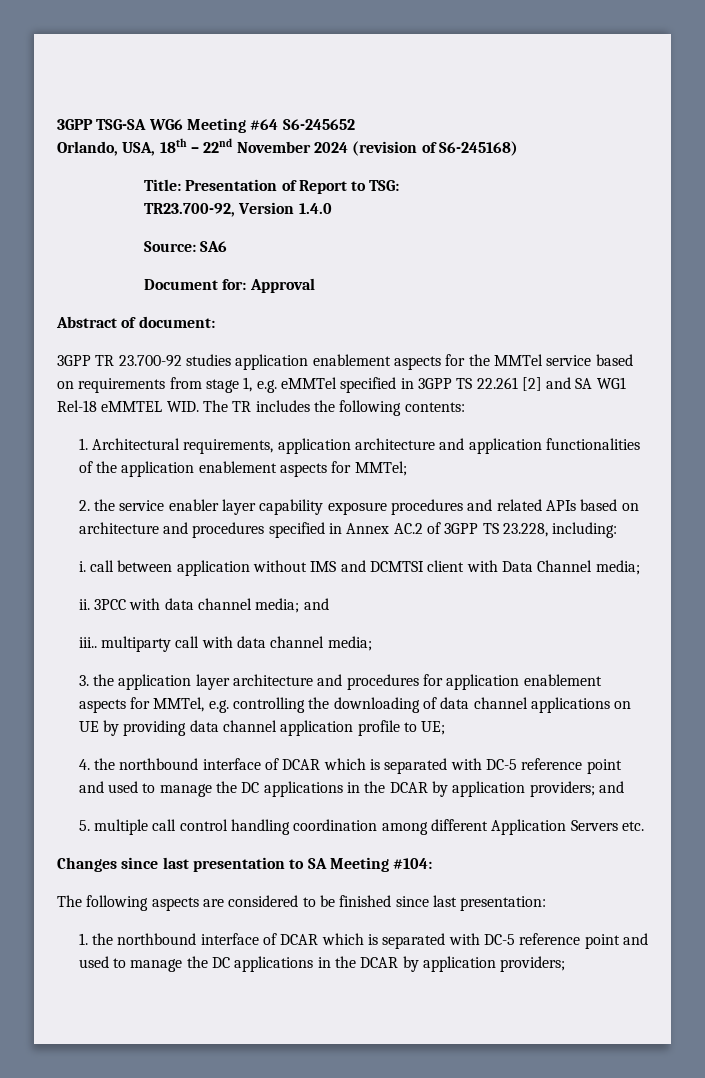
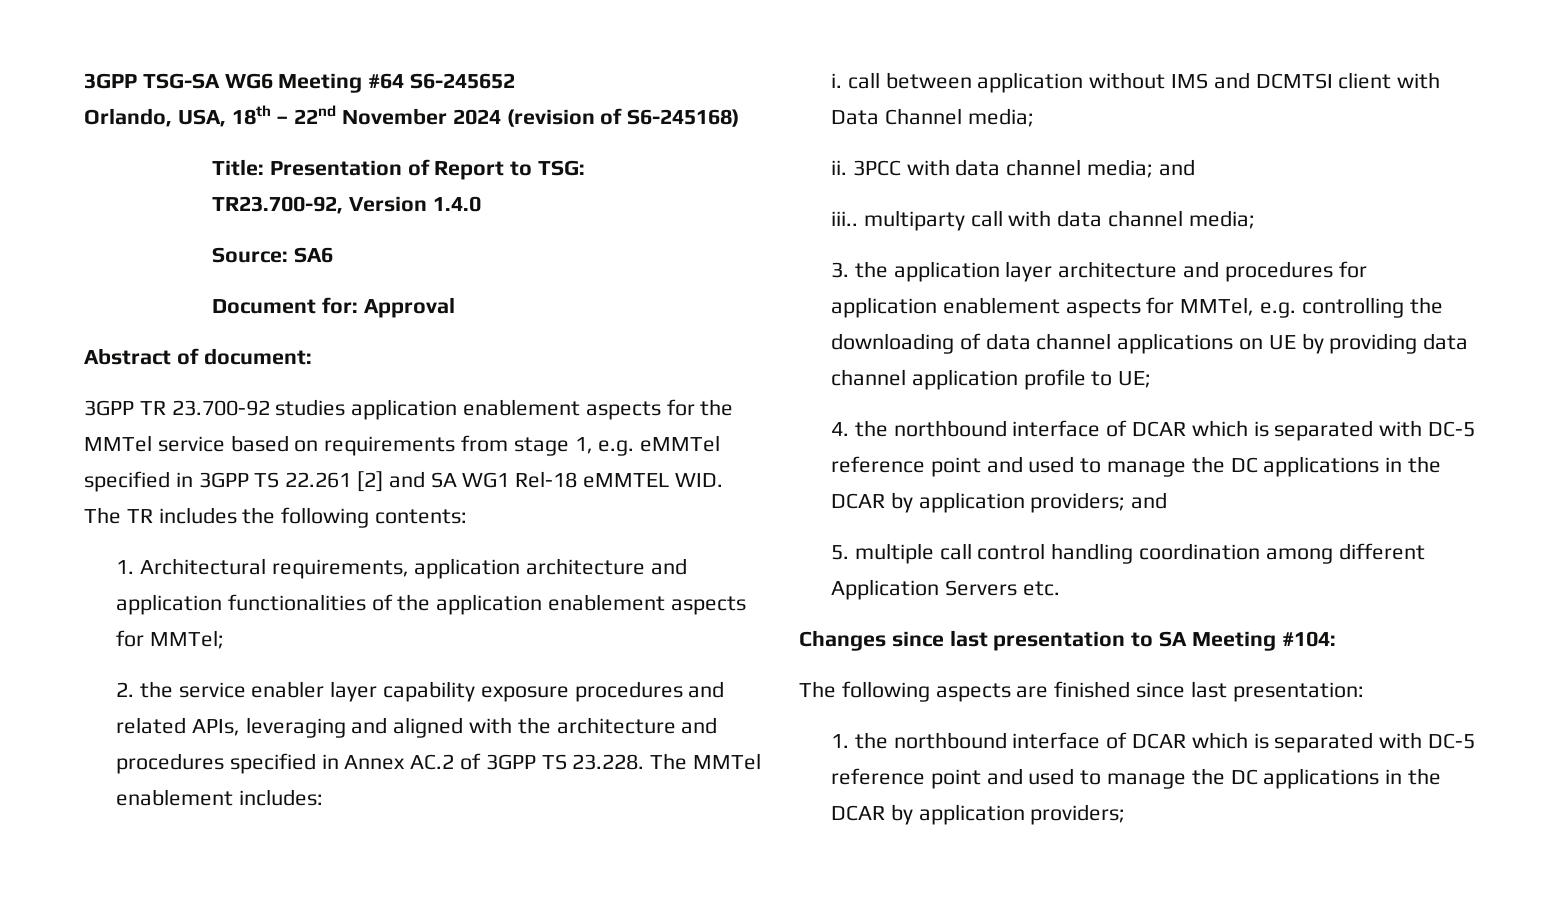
- 2. the service enabler layer capability exposure procedures and related APIs based on architecture and procedures specified in Annex AC.2 of 3GPP TS 23.228, including:
+ 2. the service enabler layer capability exposure procedures and related APIs, leveraging and aligned with the architecture and procedures specified in Annex AC.2 of 3GPP TS 23.228. The MMTel enablement includes:
- The following aspects are considered to be finished since last presentation:
+ The following aspects are finished since last presentation:

